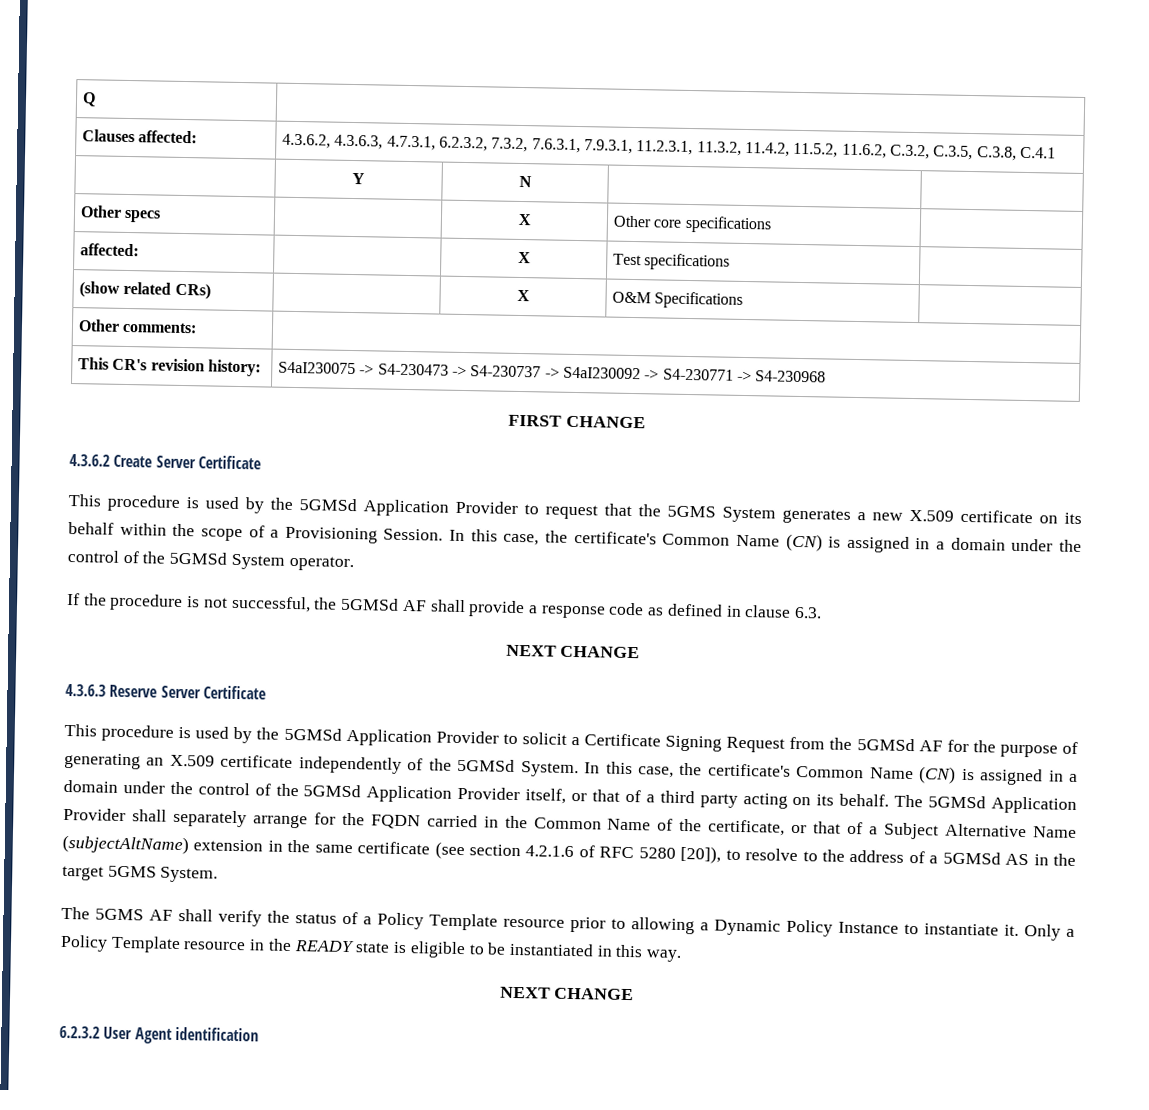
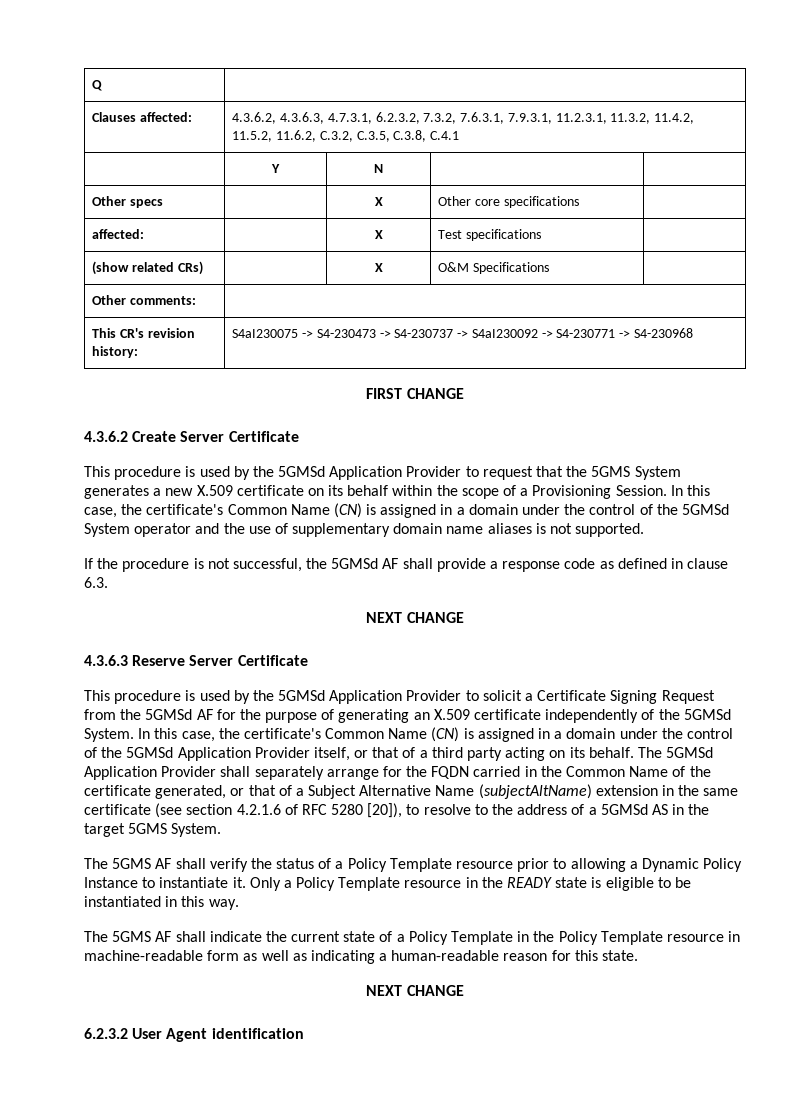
- In this case, the certificate's Common Name (CN) is assigned in a domain under the control of the 5GMSd System operator.
+ In this case, the certificate's Common Name (CN) is assigned in a domain under the control of the 5GMSd System operator and the use of supplementary domain name aliases is not supported.
- The 5GMSd Application Provider shall separately arrange for the FQDN carried in the Common Name of the certificate, or that of a Subject Alternative Name (subjectAltName) extension in the same certificate (see section 4.2.1.6 of RFC 5280 [20]), to resolve to the address of a 5GMSd AS in the target 5GMS System.
+ The 5GMSd Application Provider shall separately arrange for the FQDN carried in the Common Name of the certificate generated, or that of a Subject Alternative Name (subjectAltName) extension in the same certificate (see section 4.2.1.6 of RFC 5280 [20]), to resolve to the address of a 5GMSd AS in the target 5GMS System.
+ The 5GMS AF shall indicate the current state of a Policy Template in the Policy Template resource in machine-readable form as well as indicating a human-readable reason for this state.

